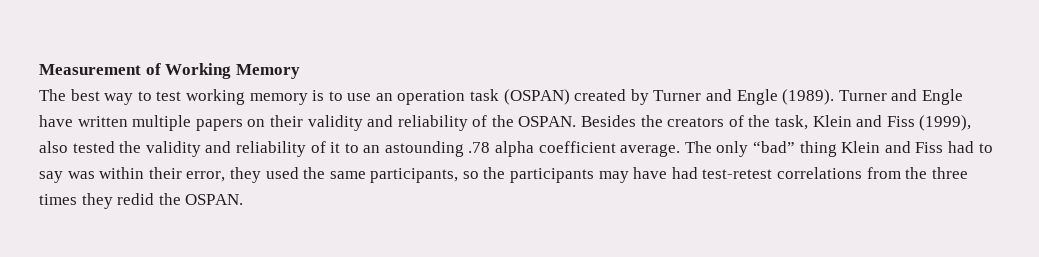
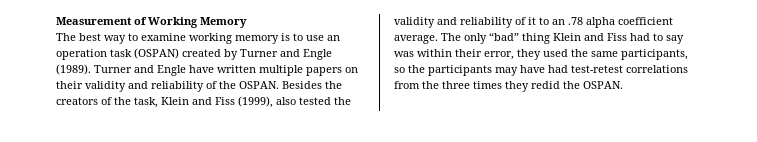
- The best way to test working memory is to use an operation task (OSPAN) created by Turner and Engle (1989).
+ The best way to examine working memory is to use an operation task (OSPAN) created by Turner and Engle (1989).
- Besides the creators of the task, Klein and Fiss (1999), also tested the validity and reliability of it to an astounding .78 alpha coefficient average.
+ Besides the creators of the task, Klein and Fiss (1999), also tested the validity and reliability of it to an .78 alpha coefficient average.

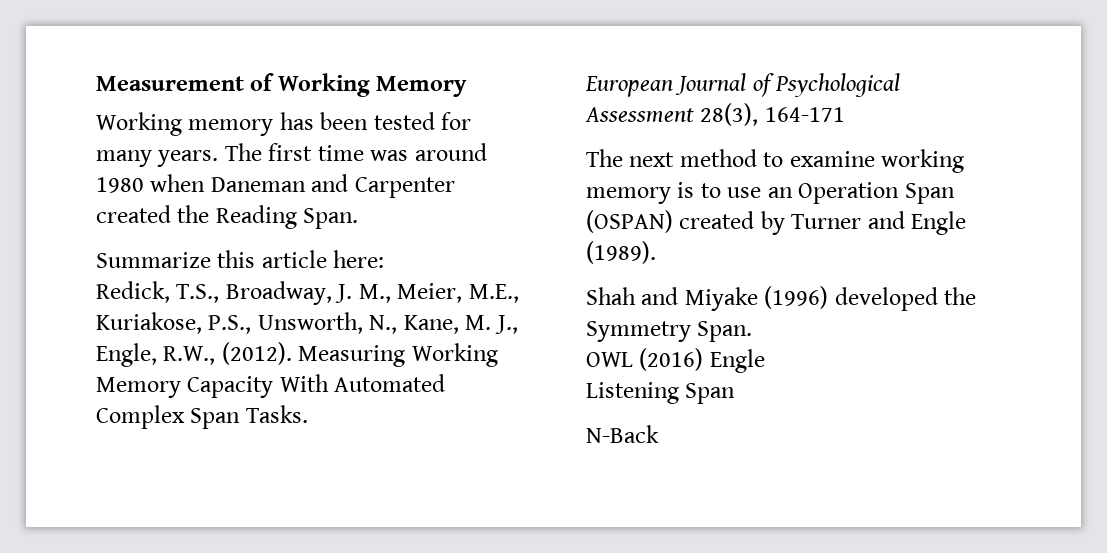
- The best way to examine working memory is to use an operation task (OSPAN) created by Turner and Engle (1989). Turner and Engle have written multiple papers on their validity and reliability of the OSPAN. Besides the creators of the task, Klein and Fiss (1999), also tested the validity and reliability of it to an .78 alpha coefficient average. The only “bad” thing Klein and Fiss had to say was within their error, they used the same participants, so the participants may have had test-retest correlations from the three times they redid the OSPAN.
+ Working memory has been tested for many years. The first time was around 1980 when Daneman and Carpenter created the Reading Span.
+ Summarize this article here:
+ Redick, T.S., Broadway, J. M., Meier, M.E., Kuriakose, P.S., Unsworth, N., Kane, M. J., Engle, R.W., (2012). Measuring Working Memory Capacity With Automated Complex Span Tasks.
+ European Journal of Psychological Assessment 28(3), 164-171
+ The next method to examine working memory is to use an Operation Span (OSPAN) created by Turner and Engle (1989).
+ Shah and Miyake (1996) developed the Symmetry Span.
+ OWL (2016) Engle
+ Listening Span
+ N-Back

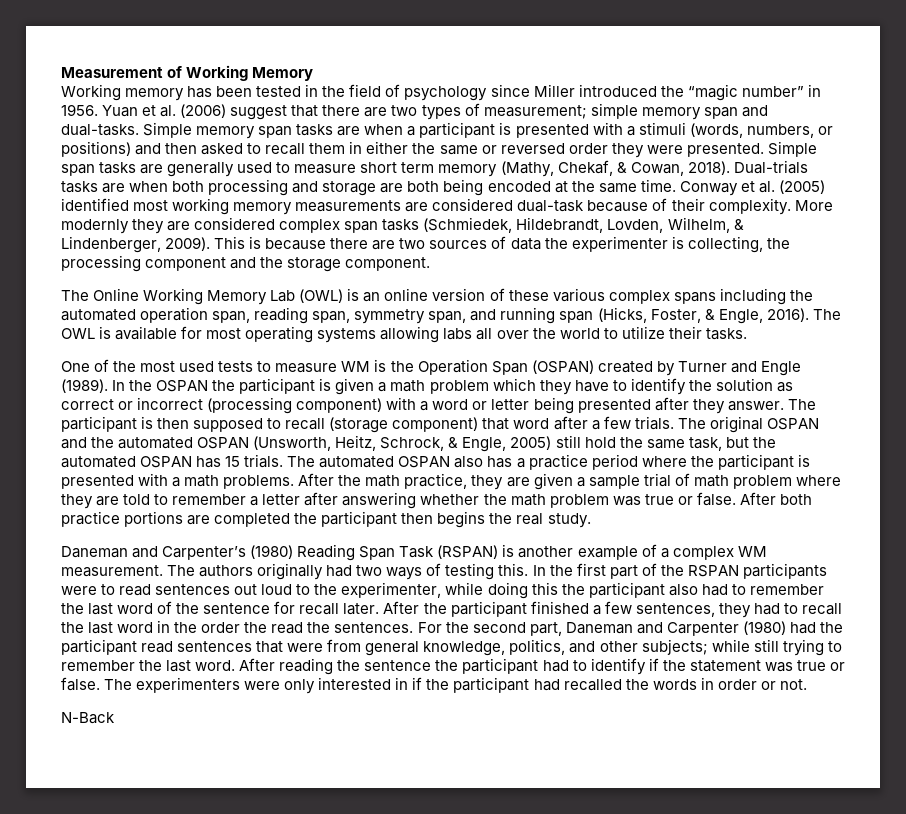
- Working memory has been tested for many years. The first time was around 1980 when Daneman and Carpenter created the Reading Span.
- Summarize this article here:
- Redick, T.S., Broadway, J. M., Meier, M.E., Kuriakose, P.S., Unsworth, N., Kane, M. J., Engle, R.W., (2012). Measuring Working Memory Capacity With Automated Complex Span Tasks.
- European Journal of Psychological Assessment 28(3), 164-171
- The next method to examine working memory is to use an Operation Span (OSPAN) created by Turner and Engle (1989).
- Shah and Miyake (1996) developed the Symmetry Span.
- OWL (2016) Engle
- Listening Span
+ Working memory has been tested in the field of psychology since Miller introduced the “magic number” in 1956. Yuan et al. (2006) suggest that there are two types of measurement; simple memory span and dual-tasks. Simple memory span tasks are when a participant is presented with a stimuli (words, numbers, or positions) and then asked to recall them in either the same or reversed order they were presented. Simple span tasks are generally used to measure short term memory (Mathy, Chekaf, & Cowan, 2018). Dual-trials tasks are when both processing and storage are both being encoded at the same time. Conway et al. (2005) identified most working memory measurements are considered dual-task because of their complexity. More modernly they are considered complex span tasks (Schmiedek, Hildebrandt, Lovden, Wilhelm, & Lindenberger, 2009). This is because there are two sources of data the experimenter is collecting, the processing component and the storage component.
+ The Online Working Memory Lab (OWL) is an online version of these various complex spans including the automated operation span, reading span, symmetry span, and running span (Hicks, Foster, & Engle, 2016). The OWL is available for most operating systems allowing labs all over the world to utilize their tasks.
+ One of the most used tests to measure WM is the Operation Span (OSPAN) created by Turner and Engle (1989). In the OSPAN the participant is given a math problem which they have to identify the solution as correct or incorrect (processing component) with a word or letter being presented after they answer. The participant is then supposed to recall (storage component) that word after a few trials. The original OSPAN and the automated OSPAN (Unsworth, Heitz, Schrock, & Engle, 2005) still hold the same task, but the automated OSPAN has 15 trials. The automated OSPAN also has a practice period where the participant is presented with a math problems. After the math practice, they are given a sample trial of math problem where they are told to remember a letter after answering whether the math problem was true or false. After both practice portions are completed the participant then begins the real study.
+ Daneman and Carpenter’s (1980) Reading Span Task (RSPAN) is another example of a complex WM measurement. The authors originally had two ways of testing this. In the first part of the RSPAN participants were to read sentences out loud to the experimenter, while doing this the participant also had to remember the last word of the sentence for recall later. After the participant finished a few sentences, they had to recall the last word in the order the read the sentences. For the second part, Daneman and Carpenter (1980) had the participant read sentences that were from general knowledge, politics, and other subjects; while still trying to remember the last word. After reading the sentence the participant had to identify if the statement was true or false. The experimenters were only interested in if the participant had recalled the words in order or not.

